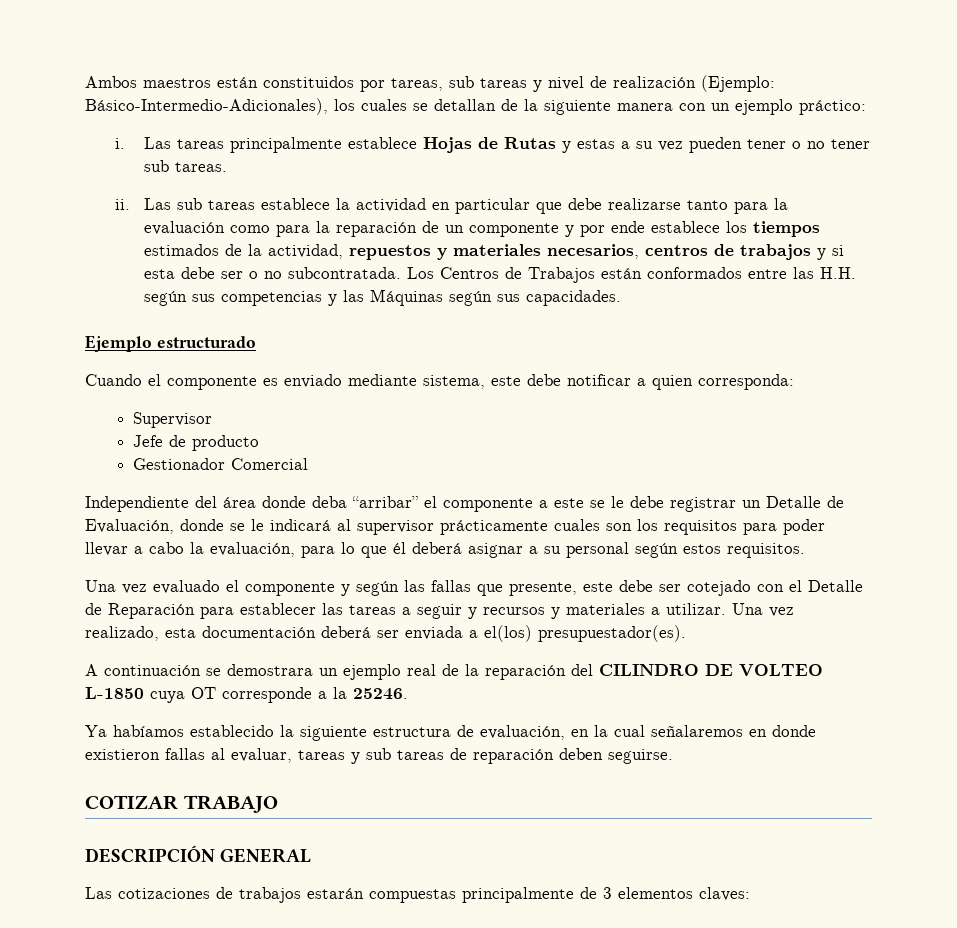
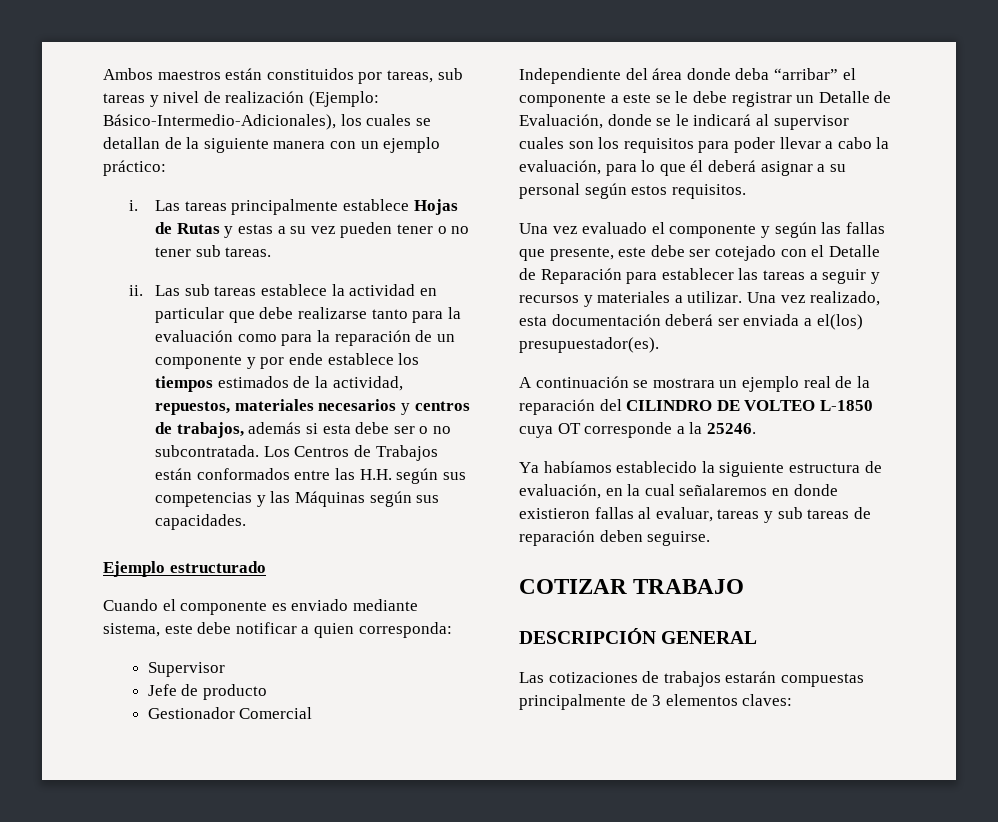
- Las sub tareas establece la actividad en particular que debe realizarse tanto para la evaluación como para la reparación de un componente y por ende establece los tiempos estimados de la actividad, repuestos y materiales necesarios, centros de trabajos y si esta debe ser o no subcontratada.
+ Las sub tareas establece la actividad en particular que debe realizarse tanto para la evaluación como para la reparación de un componente y por ende establece los tiempos estimados de la actividad, repuestos, materiales necesarios y centros de trabajos, además si esta debe ser o no subcontratada.
- Independiente del área donde deba “arribar” el componente a este se le debe registrar un Detalle de Evaluación, donde se le indicará al supervisor prácticamente cuales son los requisitos para poder llevar a cabo la evaluación, para lo que él deberá asignar a su personal según estos requisitos.
+ Independiente del área donde deba “arribar” el componente a este se le debe registrar un Detalle de Evaluación, donde se le indicará al supervisor cuales son los requisitos para poder llevar a cabo la evaluación, para lo que él deberá asignar a su personal según estos requisitos.
- A continuación se demostrara un ejemplo real de la reparación del CILINDRO DE VOLTEO L-1850 cuya OT corresponde a la 25246.
+ A continuación se mostrara un ejemplo real de la reparación del CILINDRO DE VOLTEO L-1850 cuya OT corresponde a la 25246.

